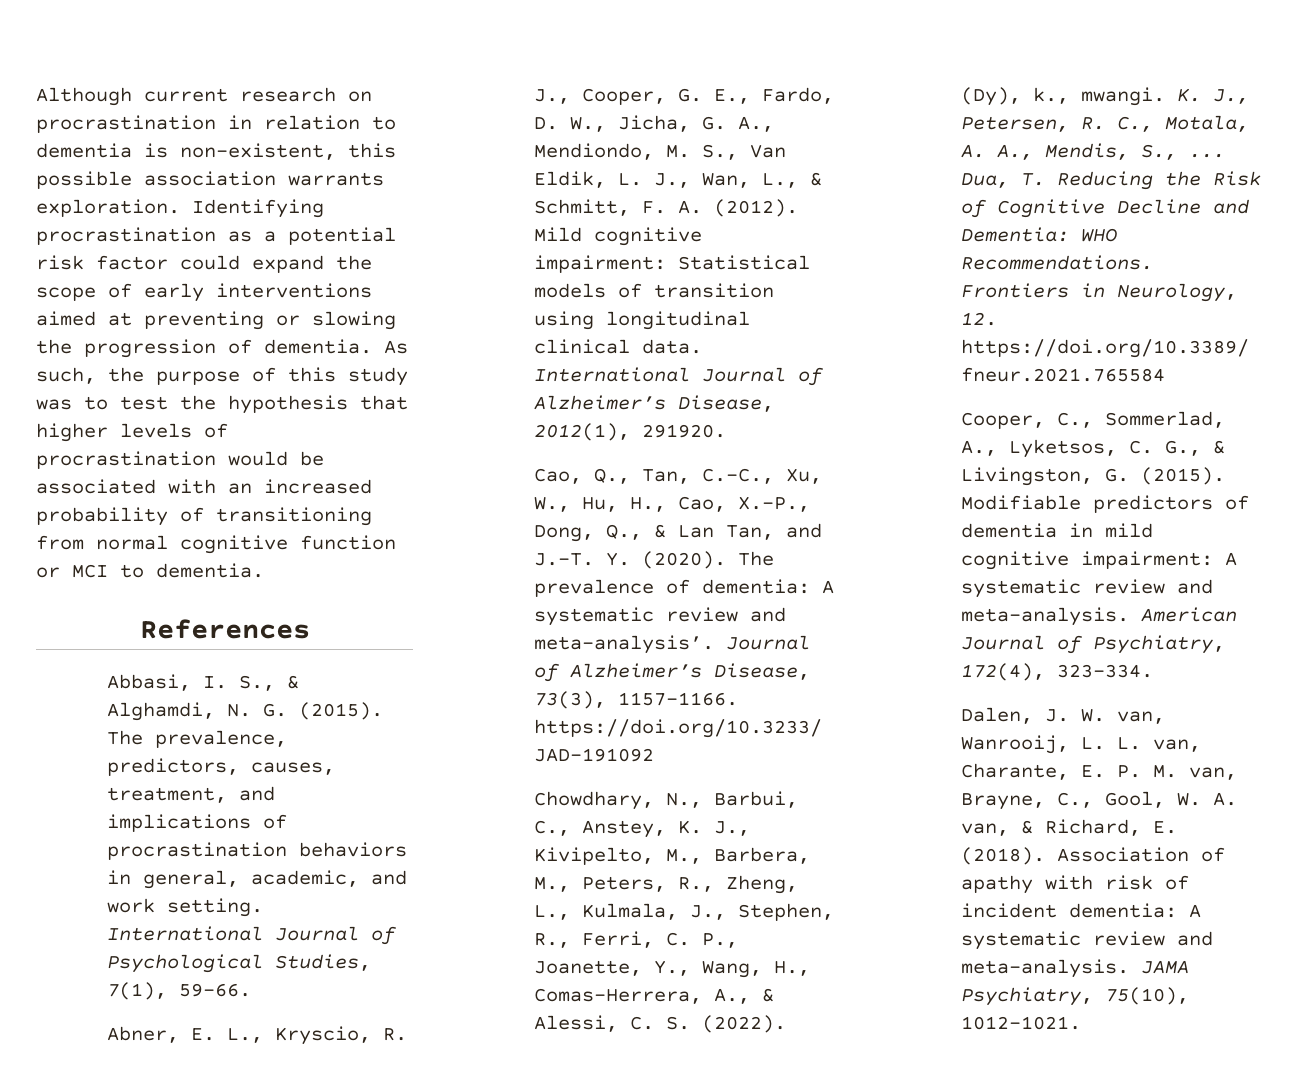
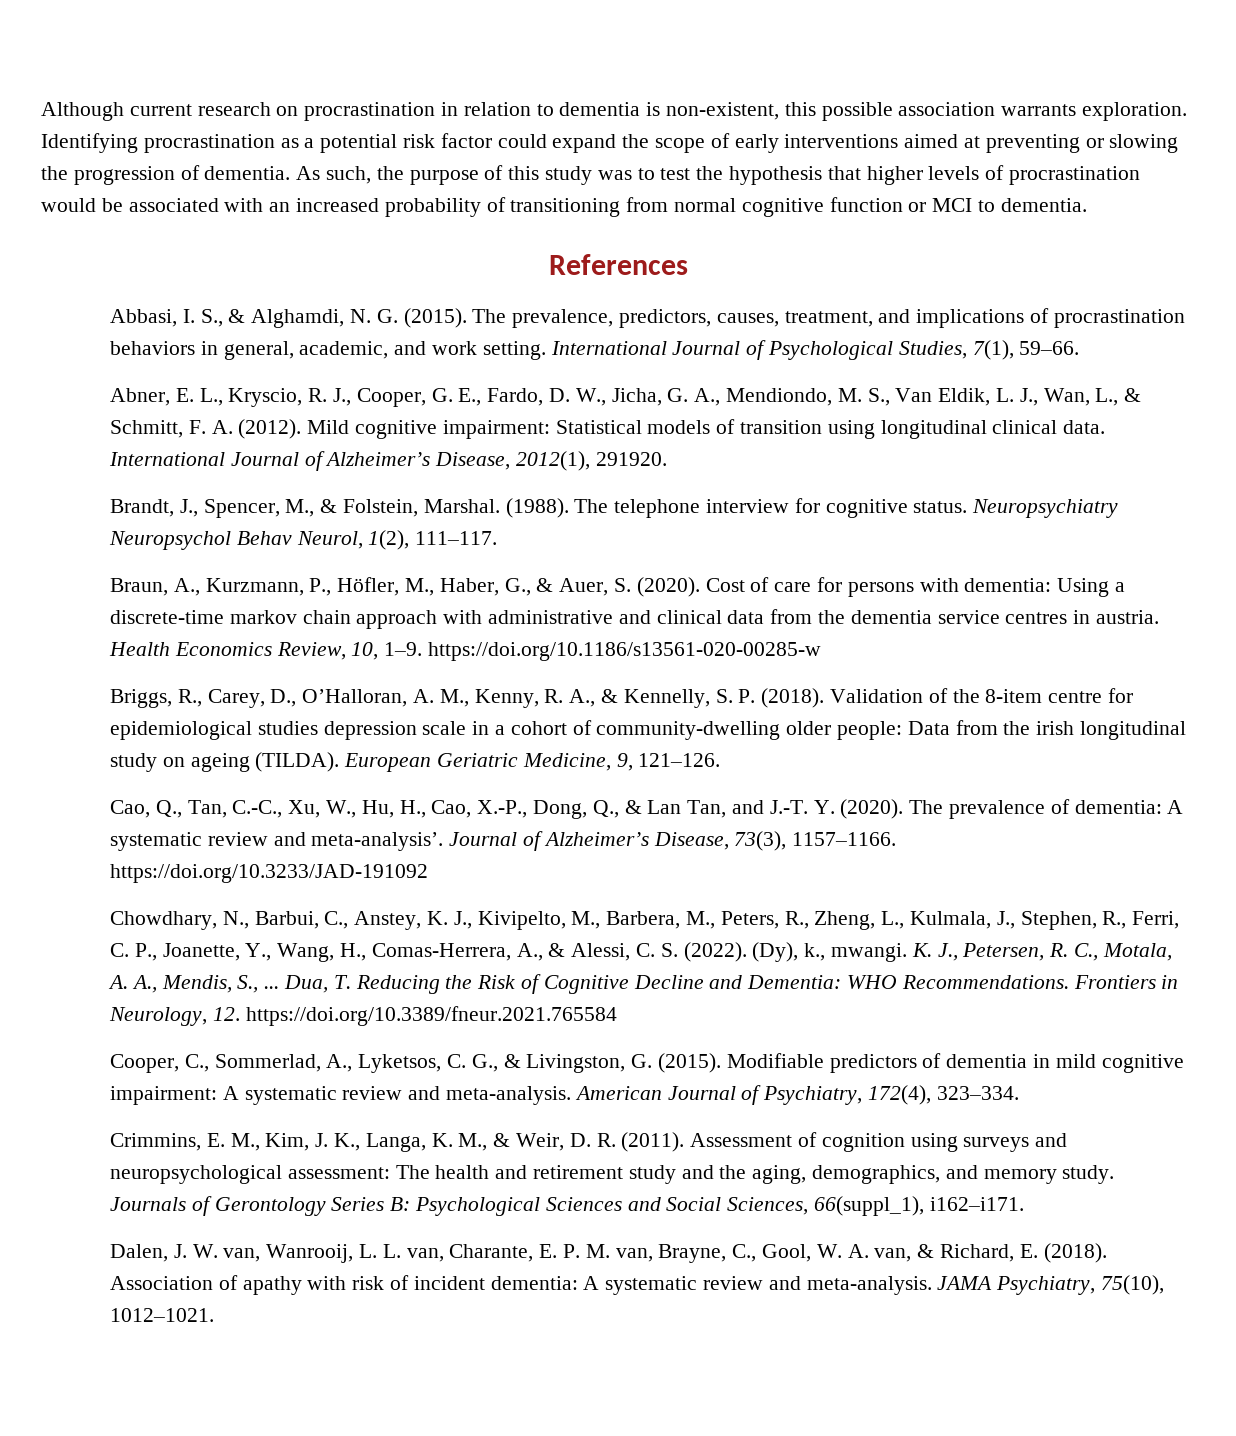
+ Brandt, J., Spencer, M., & Folstein, Marshal. (1988). The telephone interview for cognitive status. Neuropsychiatry Neuropsychol Behav Neurol, 1(2), 111–117.
+ Braun, A., Kurzmann, P., Höfler, M., Haber, G., & Auer, S. (2020). Cost of care for persons with dementia: Using a discrete-time markov chain approach with administrative and clinical data from the dementia service centres in austria. Health Economics Review, 10, 1–9. https://doi.org/10.1186/s13561-020-00285-w
+ Briggs, R., Carey, D., O’Halloran, A. M., Kenny, R. A., & Kennelly, S. P. (2018). Validation of the 8-item centre for epidemiological studies depression scale in a cohort of community-dwelling older people: Data from the irish longitudinal study on ageing (TILDA). European Geriatric Medicine, 9, 121–126.
+ Crimmins, E. M., Kim, J. K., Langa, K. M., & Weir, D. R. (2011). Assessment of cognition using surveys and neuropsychological assessment: The health and retirement study and the aging, demographics, and memory study. Journals of Gerontology Series B: Psychological Sciences and Social Sciences, 66(suppl_1), i162–i171.

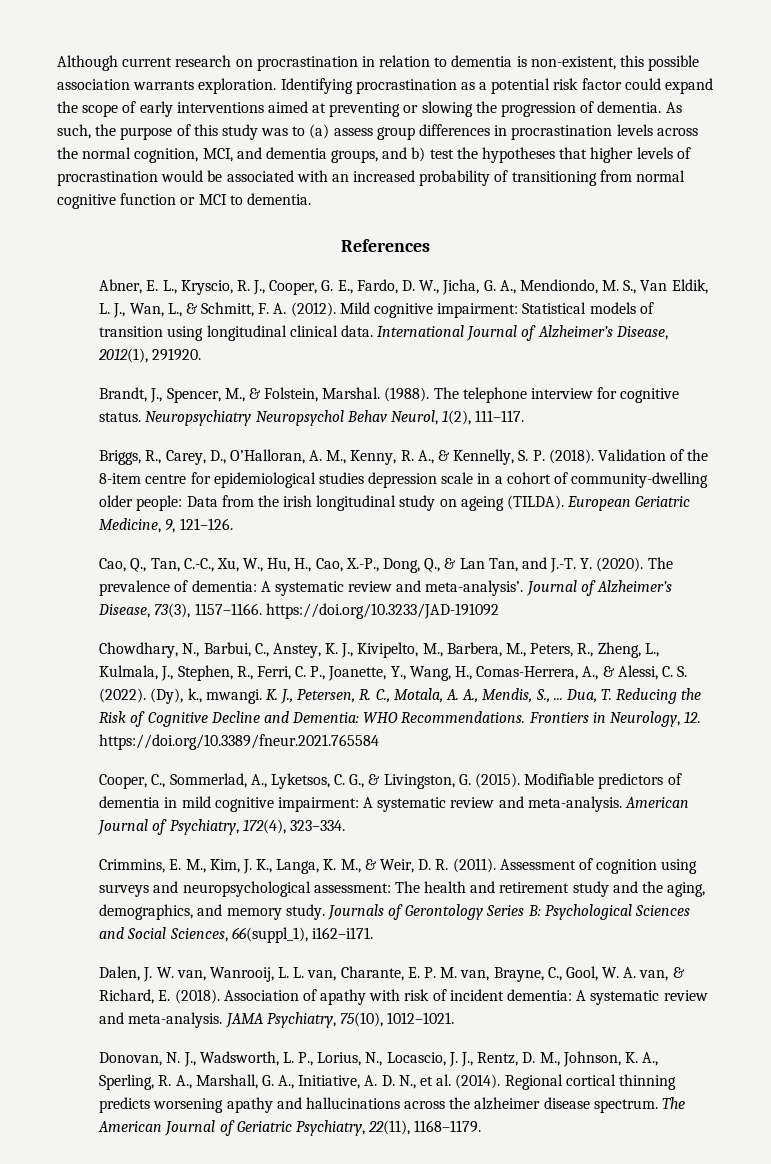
- As such, the purpose of this study was to test the hypothesis that higher levels of procrastination would be associated with an increased probability of transitioning from normal cognitive function or MCI to dementia.
+ As such, the purpose of this study was to (a) assess group differences in procrastination levels across the normal cognition, MCI, and dementia groups, and b) test the hypotheses that higher levels of procrastination would be associated with an increased probability of transitioning from normal cognitive function or MCI to dementia.
- Abbasi, I. S., & Alghamdi, N. G. (2015). The prevalence, predictors, causes, treatment, and implications of procrastination behaviors in general, academic, and work setting. International Journal of Psychological Studies, 7(1), 59–66.
- Braun, A., Kurzmann, P., Höfler, M., Haber, G., & Auer, S. (2020). Cost of care for persons with dementia: Using a discrete-time markov chain approach with administrative and clinical data from the dementia service centres in austria. Health Economics Review, 10, 1–9. https://doi.org/10.1186/s13561-020-00285-w
+ Donovan, N. J., Wadsworth, L. P., Lorius, N., Locascio, J. J., Rentz, D. M., Johnson, K. A., Sperling, R. A., Marshall, G. A., Initiative, A. D. N., et al. (2014). Regional cortical thinning predicts worsening apathy and hallucinations across the alzheimer disease spectrum. The American Journal of Geriatric Psychiatry, 22(11), 1168–1179.

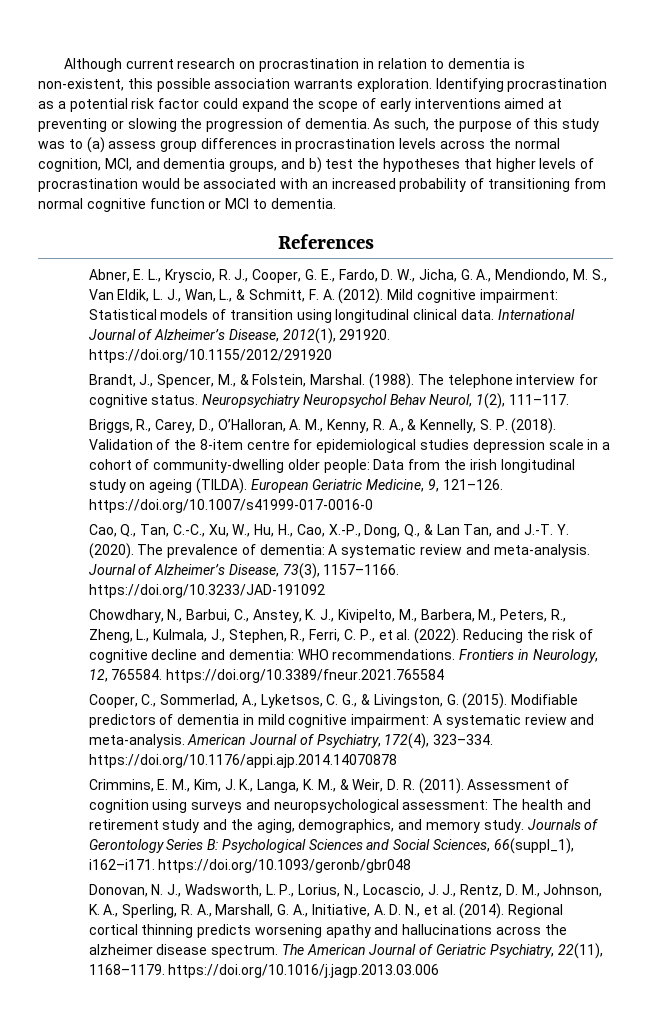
- International Journal of Alzheimer’s Disease, 2012(1), 291920.
+ International Journal of Alzheimer’s Disease, 2012(1), 291920. https://doi.org/10.1155/2012/291920
- European Geriatric Medicine, 9, 121–126.
+ European Geriatric Medicine, 9, 121–126. https://doi.org/10.1007/s41999-017-0016-0
- The prevalence of dementia: A systematic review and meta-analysis’.
+ The prevalence of dementia: A systematic review and meta-analysis.
- Chowdhary, N., Barbui, C., Anstey, K. J., Kivipelto, M., Barbera, M., Peters, R., Zheng, L., Kulmala, J., Stephen, R., Ferri, C. P., Joanette, Y., Wang, H., Comas-Herrera, A., & Alessi, C. S. (2022). (Dy), k., mwangi. K. J., Petersen, R. C., Motala, A. A., Mendis, S., ... Dua, T. Reducing the Risk of Cognitive Decline and Dementia: WHO Recommendations.
+ Chowdhary, N., Barbui, C., Anstey, K. J., Kivipelto, M., Barbera, M., Peters, R., Zheng, L., Kulmala, J., Stephen, R., Ferri, C. P., et al. (2022). Reducing the risk of cognitive decline and dementia: WHO recommendations.
- Frontiers in Neurology, 12. https://doi.org/10.3389/fneur.2021.765584
+ Frontiers in Neurology, 12, 765584. https://doi.org/10.3389/fneur.2021.765584
- American Journal of Psychiatry, 172(4), 323–334.
+ American Journal of Psychiatry, 172(4), 323–334. https://doi.org/10.1176/appi.ajp.2014.14070878
- Journals of Gerontology Series B: Psychological Sciences and Social Sciences, 66(suppl_1), i162–i171.
- Dalen, J. W. van, Wanrooij, L. L. van, Charante, E. P. M. van, Brayne, C., Gool, W. A. van, & Richard, E. (2018). Association of apathy with risk of incident dementia: A systematic review and meta-analysis. JAMA Psychiatry, 75(10), 1012–1021.
+ Journals of Gerontology Series B: Psychological Sciences and Social Sciences, 66(suppl_1), i162–i171. https://doi.org/10.1093/geronb/gbr048
- The American Journal of Geriatric Psychiatry, 22(11), 1168–1179.
+ The American Journal of Geriatric Psychiatry, 22(11), 1168–1179. https://doi.org/10.1016/j.jagp.2013.03.006

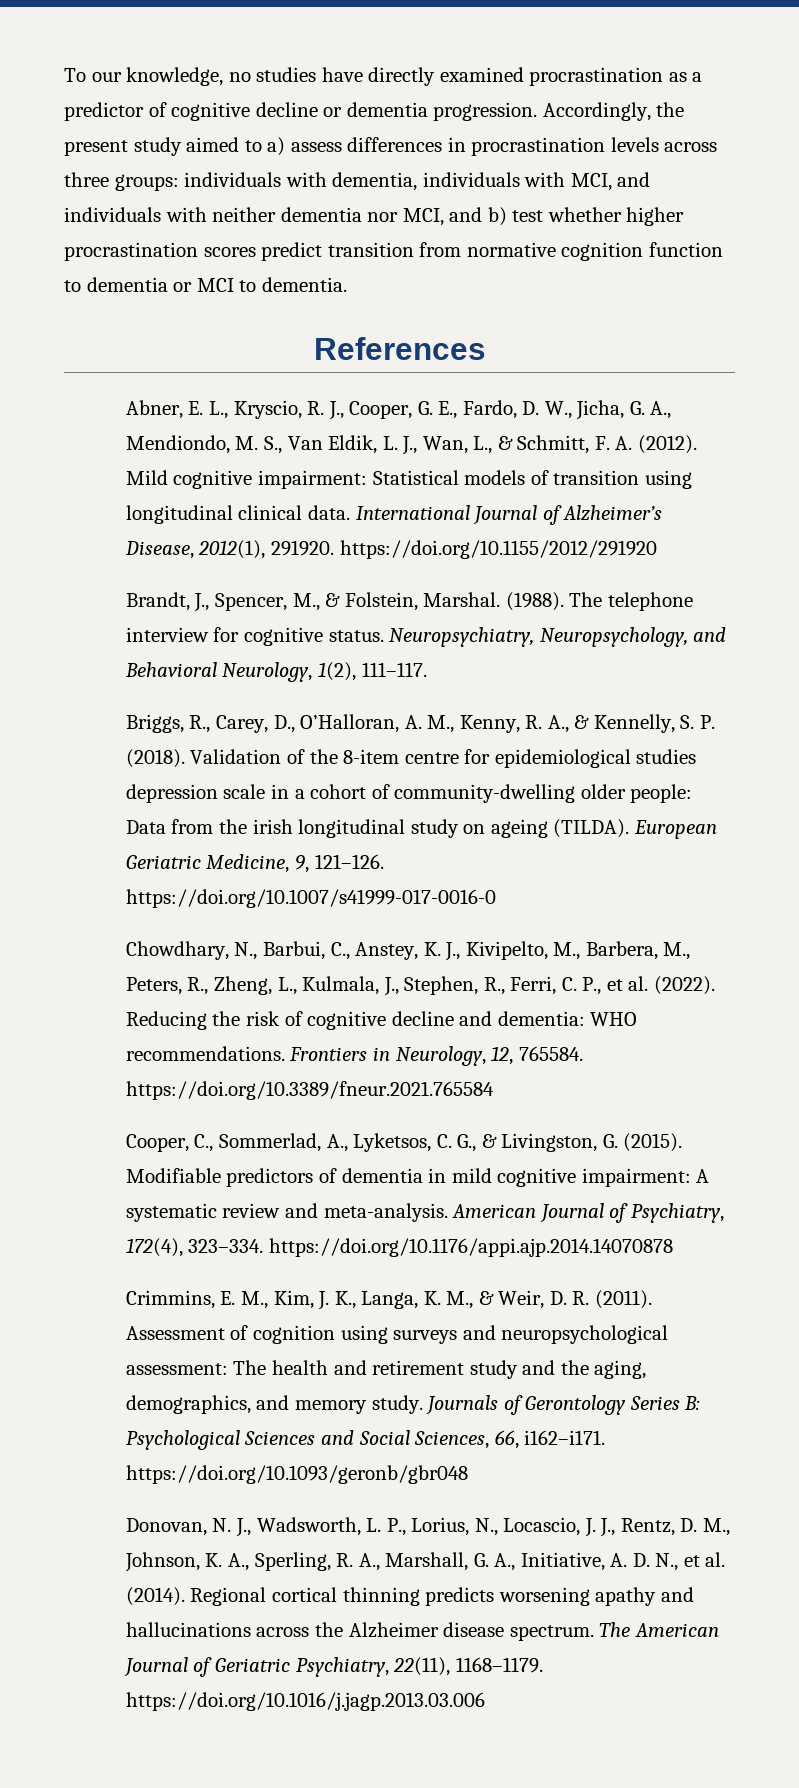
- Although current research on procrastination in relation to dementia is non-existent, this possible association warrants exploration. Identifying procrastination as a potential risk factor could expand the scope of early interventions aimed at preventing or slowing the progression of dementia. As such, the purpose of this study was to (a) assess group differences in procrastination levels across the normal cognition, MCI, and dementia groups, and b) test the hypotheses that higher levels of procrastination would be associated with an increased probability of transitioning from normal cognitive function or MCI to dementia.
+ To our knowledge, no studies have directly examined procrastination as a predictor of cognitive decline or dementia progression. Accordingly, the present study aimed to a) assess differences in procrastination levels across three groups: individuals with dementia, individuals with MCI, and individuals with neither dementia nor MCI, and b) test whether higher procrastination scores predict transition from normative cognition function to dementia or MCI to dementia.
- Neuropsychiatry Neuropsychol Behav Neurol, 1(2), 111–117.
+ Neuropsychiatry, Neuropsychology, and Behavioral Neurology, 1(2), 111–117.
- Cao, Q., Tan, C.-C., Xu, W., Hu, H., Cao, X.-P., Dong, Q., & Lan Tan, and J.-T. Y. (2020). The prevalence of dementia: A systematic review and meta-analysis. Journal of Alzheimer’s Disease, 73(3), 1157–1166. https://doi.org/10.3233/JAD-191092
- Journals of Gerontology Series B: Psychological Sciences and Social Sciences, 66(suppl_1), i162–i171. https://doi.org/10.1093/geronb/gbr048
+ Journals of Gerontology Series B: Psychological Sciences and Social Sciences, 66, i162–i171. https://doi.org/10.1093/geronb/gbr048
- Regional cortical thinning predicts worsening apathy and hallucinations across the alzheimer disease spectrum.
+ Regional cortical thinning predicts worsening apathy and hallucinations across the Alzheimer disease spectrum.

